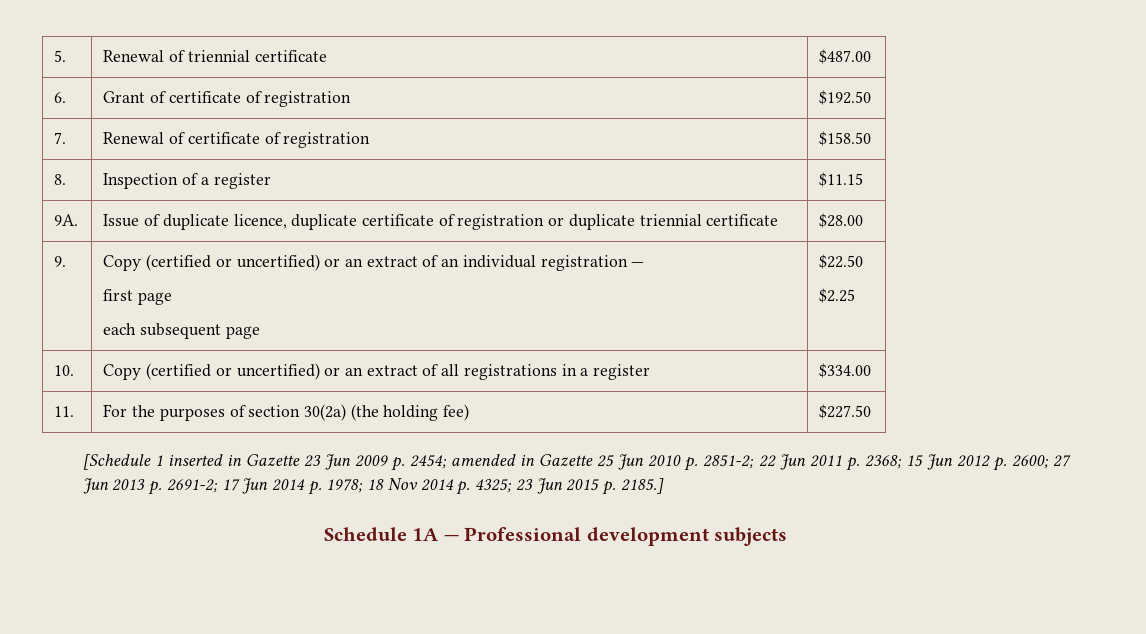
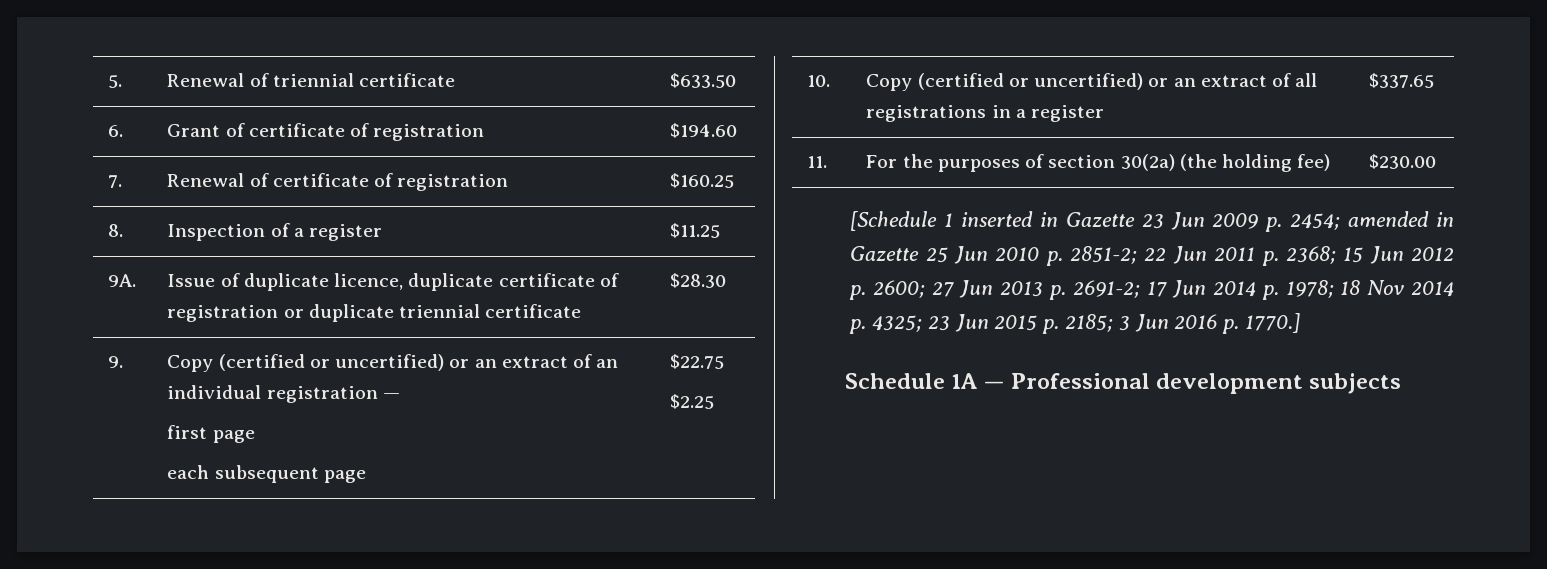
- 5. | Renewal of triennial certificate | $487.00
+ 5. | Renewal of triennial certificate | $633.50
- 6. | Grant of certificate of registration | $192.50
+ 6. | Grant of certificate of registration | $194.60
- 7. | Renewal of certificate of registration | $158.50
+ 7. | Renewal of certificate of registration | $160.25
- 8. | Inspection of a register | $11.15
+ 8. | Inspection of a register | $11.25
- 9A. | Issue of duplicate licence, duplicate certificate of registration or duplicate triennial certificate | $28.00
+ 9A. | Issue of duplicate licence, duplicate certificate of registration or duplicate triennial certificate | $28.30
  9. | Copy (certified or uncertified) or an extract of an individual registration —
  first page
- each subsequent page | $22.50
+ each subsequent page | $22.75
- 10. | Copy (certified or uncertified) or an extract of all registrations in a register | $334.00
+ 10. | Copy (certified or uncertified) or an extract of all registrations in a register | $337.65
- 11. | For the purposes of section 30(2a) (the holding fee) | $227.50
+ 11. | For the purposes of section 30(2a) (the holding fee) | $230.00
- [Schedule 1 inserted in Gazette 23 Jun 2009 p. 2454; amended in Gazette 25 Jun 2010 p. 2851-2; 22 Jun 2011 p. 2368; 15 Jun 2012 p. 2600; 27 Jun 2013 p. 2691-2; 17 Jun 2014 p. 1978; 18 Nov 2014 p. 4325; 23 Jun 2015 p. 2185.]
+ [Schedule 1 inserted in Gazette 23 Jun 2009 p. 2454; amended in Gazette 25 Jun 2010 p. 2851-2; 22 Jun 2011 p. 2368; 15 Jun 2012 p. 2600; 27 Jun 2013 p. 2691-2; 17 Jun 2014 p. 1978; 18 Nov 2014 p. 4325; 23 Jun 2015 p. 2185; 3 Jun 2016 p. 1770.]

